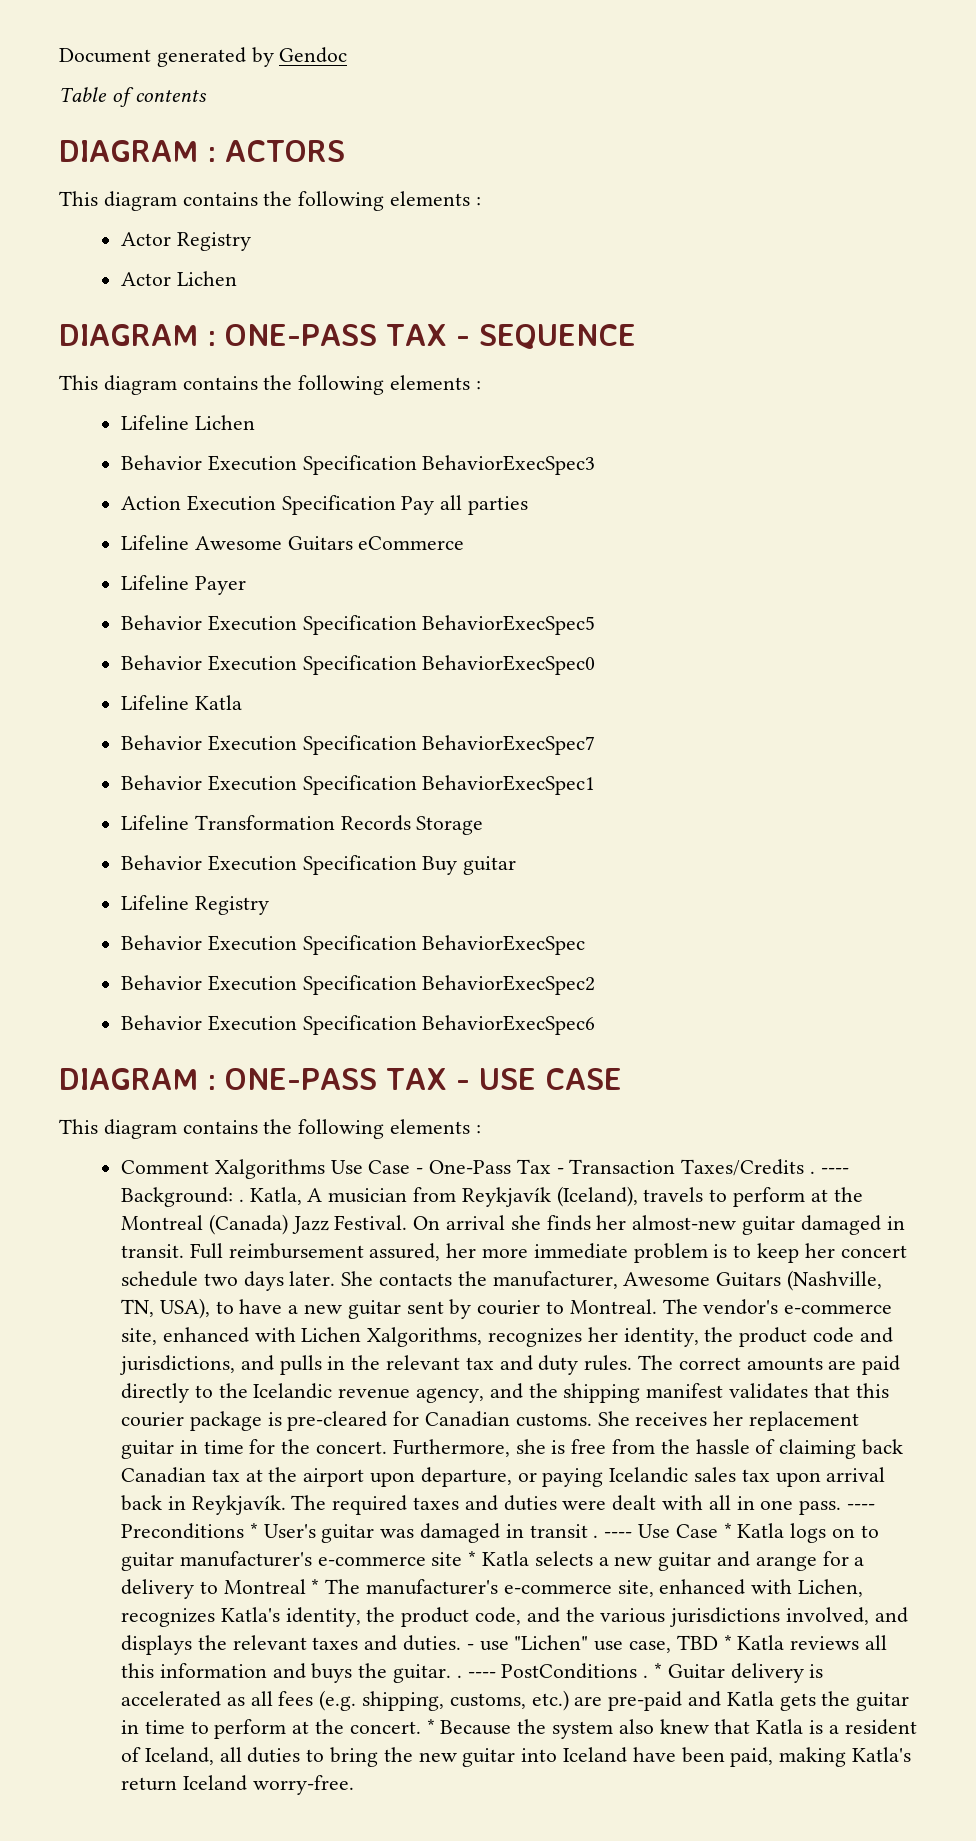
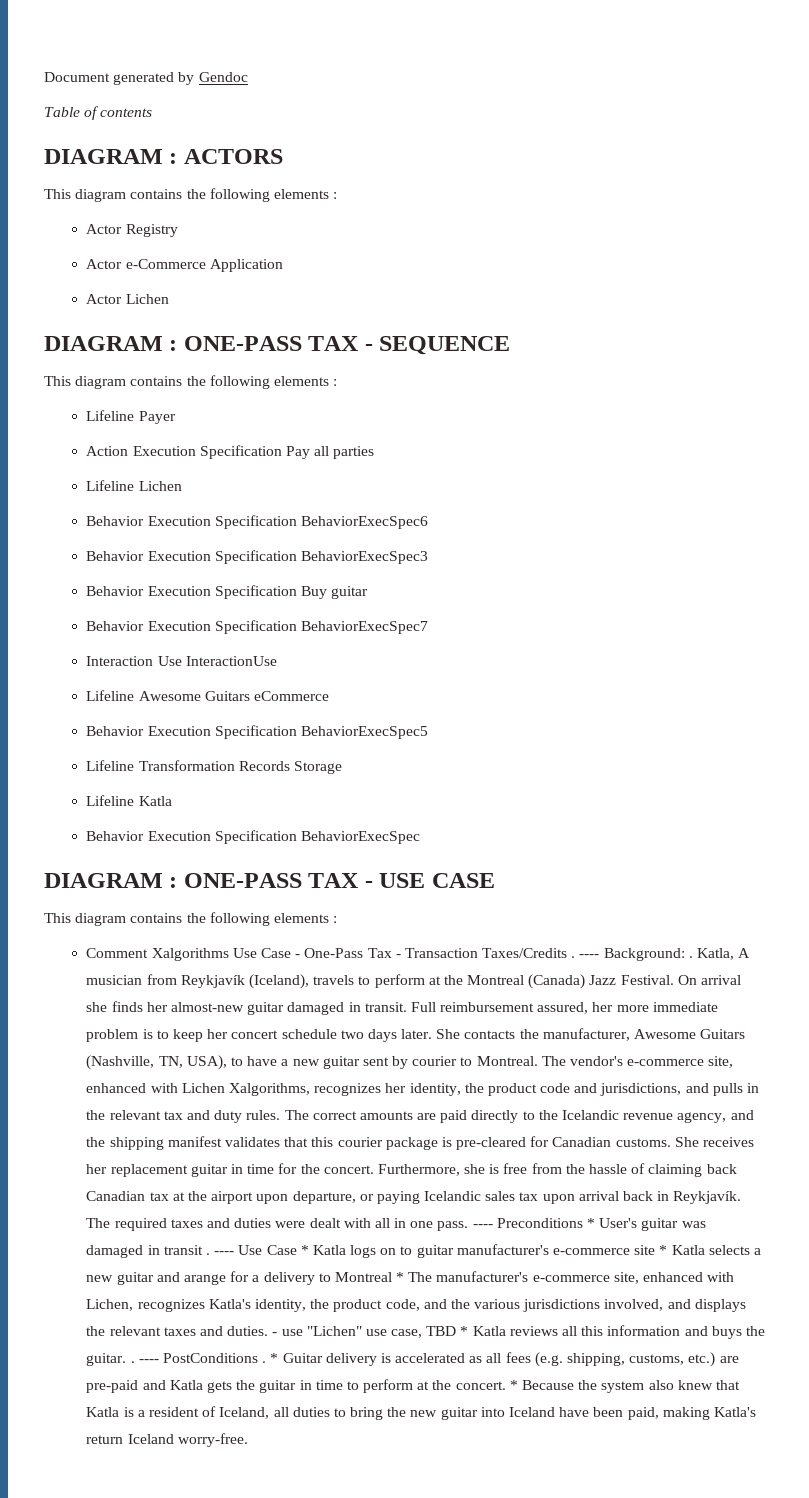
+ Actor e-Commerce Application
- Lifeline Lichen
- Behavior Execution Specification BehaviorExecSpec3
+ Lifeline Payer
+ Lifeline Lichen
+ Behavior Execution Specification BehaviorExecSpec6
+ Behavior Execution Specification BehaviorExecSpec3
+ Behavior Execution Specification Buy guitar
+ Behavior Execution Specification BehaviorExecSpec7
+ Interaction Use InteractionUse
- Lifeline Payer
- Behavior Execution Specification BehaviorExecSpec0
+ Lifeline Transformation Records Storage
  Lifeline Katla
- Behavior Execution Specification BehaviorExecSpec7
- Behavior Execution Specification BehaviorExecSpec1
- Lifeline Transformation Records Storage
- Behavior Execution Specification Buy guitar
- Lifeline Registry
  Behavior Execution Specification BehaviorExecSpec
- Behavior Execution Specification BehaviorExecSpec2
- Behavior Execution Specification BehaviorExecSpec6

